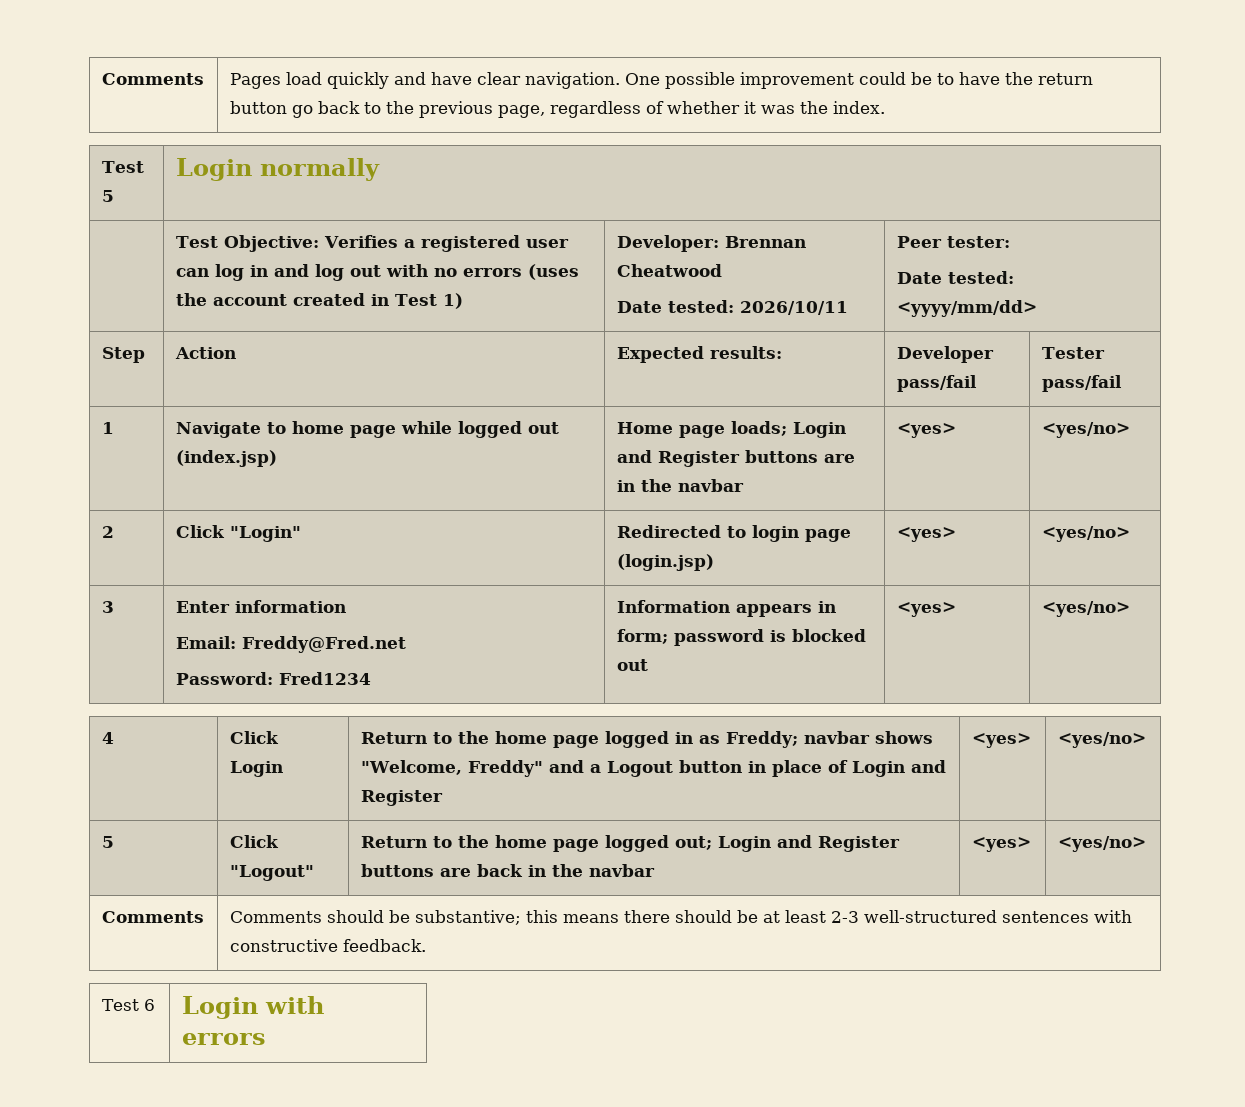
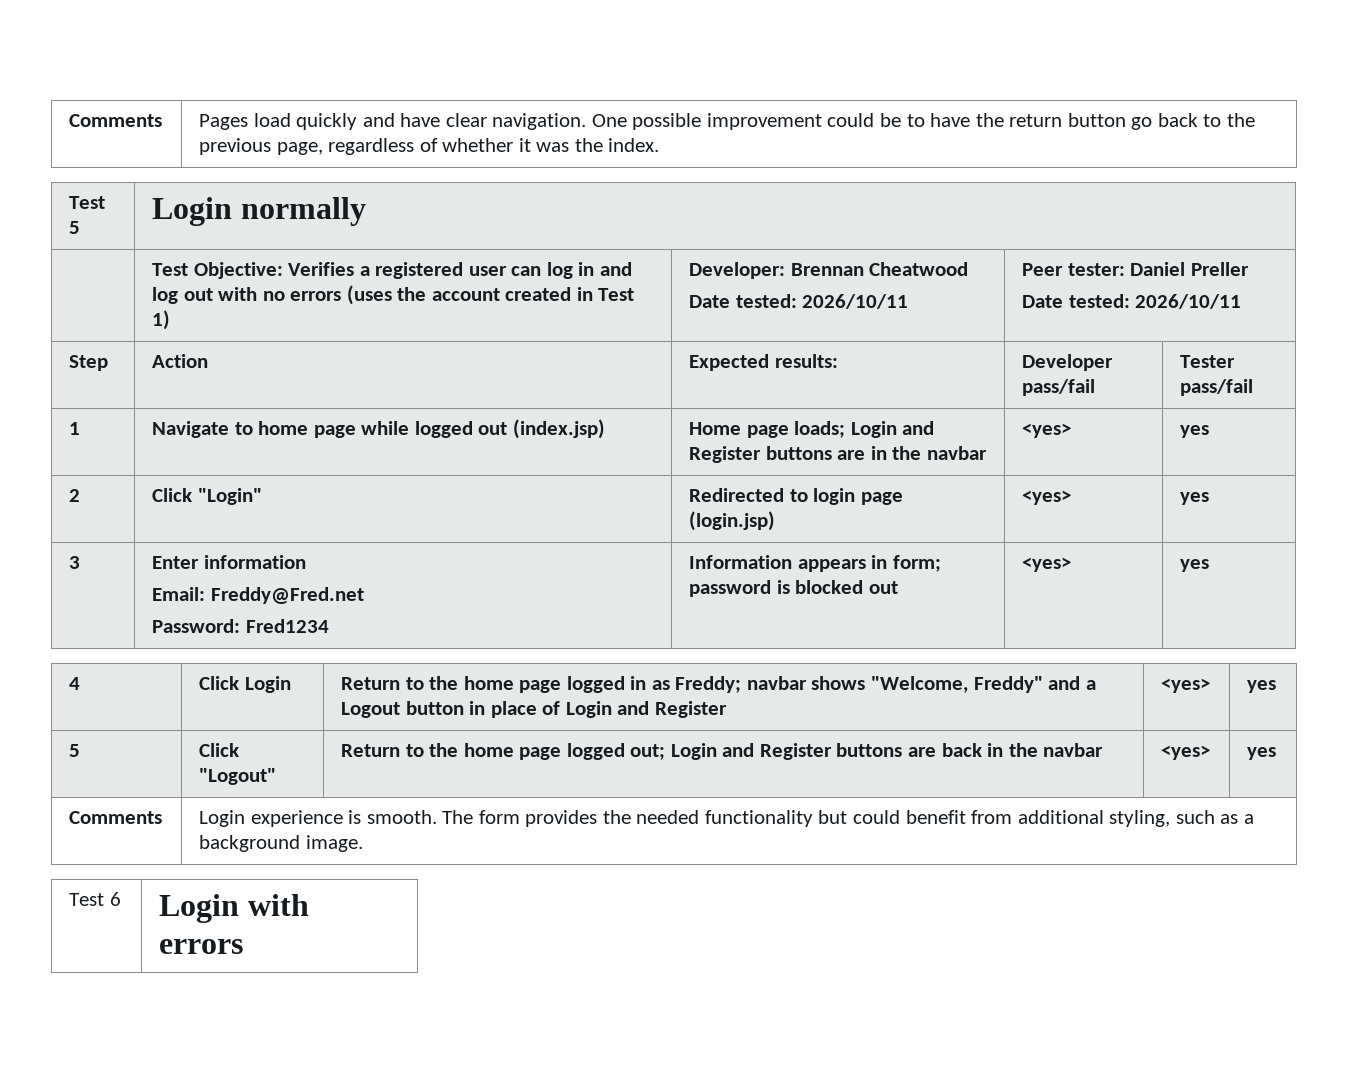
  | Test Objective: Verifies a registered user can log in and log out with no errors (uses the account created in Test 1) | Developer: Brennan Cheatwood
- Date tested: 2026/10/11 | Peer tester:
- Date tested: <yyyy/mm/dd>
+ Date tested: 2026/10/11 | Peer tester: Daniel Preller
+ Date tested: 2026/10/11
- 1 | Navigate to home page while logged out (index.jsp) | Home page loads; Login and Register buttons are in the navbar | <yes> | <yes/no>
+ 1 | Navigate to home page while logged out (index.jsp) | Home page loads; Login and Register buttons are in the navbar | <yes> | yes
- 2 | Click "Login" | Redirected to login page (login.jsp) | <yes> | <yes/no>
+ 2 | Click "Login" | Redirected to login page (login.jsp) | <yes> | yes
  3 | Enter information
  Email: Freddy@Fred.net
- Password: Fred1234 | Information appears in form; password is blocked out | <yes> | <yes/no>
+ Password: Fred1234 | Information appears in form; password is blocked out | <yes> | yes
- 4 | Click Login | Return to the home page logged in as Freddy; navbar shows "Welcome, Freddy" and a Logout button in place of Login and Register | <yes> | <yes/no>
+ 4 | Click Login | Return to the home page logged in as Freddy; navbar shows "Welcome, Freddy" and a Logout button in place of Login and Register | <yes> | yes
- 5 | Click "Logout" | Return to the home page logged out; Login and Register buttons are back in the navbar | <yes> | <yes/no>
- Comments | Comments should be substantive; this means there should be at least 2-3 well-structured sentences with constructive feedback.
+ 5 | Click "Logout" | Return to the home page logged out; Login and Register buttons are back in the navbar | <yes> | yes
+ Comments | Login experience is smooth. The form provides the needed functionality but could benefit from additional styling, such as a background image.

